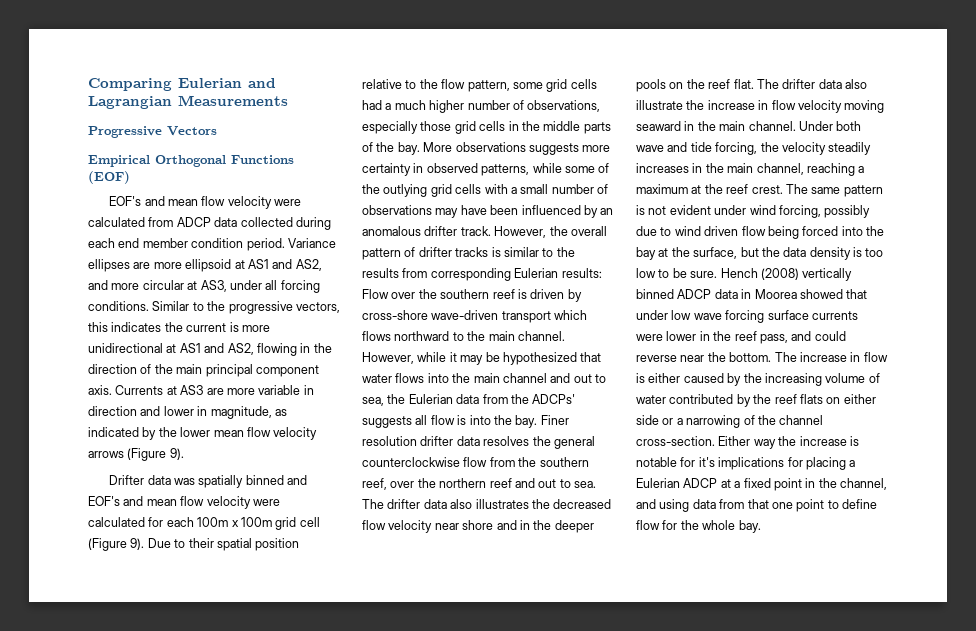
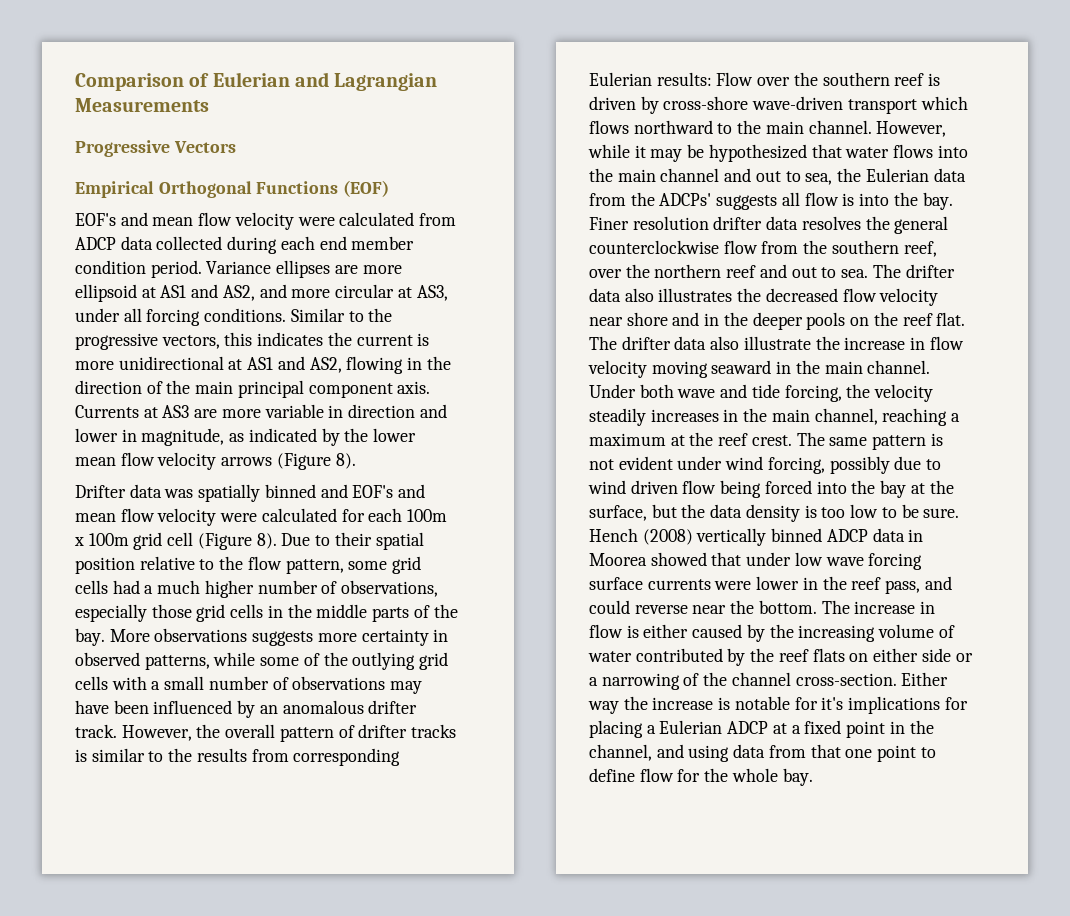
- Comparing Eulerian and Lagrangian Measurements
+ Comparison of Eulerian and Lagrangian Measurements
- Currents at AS3 are more variable in direction and lower in magnitude, as indicated by the lower mean flow velocity arrows (Figure 9).
+ Currents at AS3 are more variable in direction and lower in magnitude, as indicated by the lower mean flow velocity arrows (Figure 8).
- Drifter data was spatially binned and EOF's and mean flow velocity were calculated for each 100m x 100m grid cell (Figure 9).
+ Drifter data was spatially binned and EOF's and mean flow velocity were calculated for each 100m x 100m grid cell (Figure 8).

